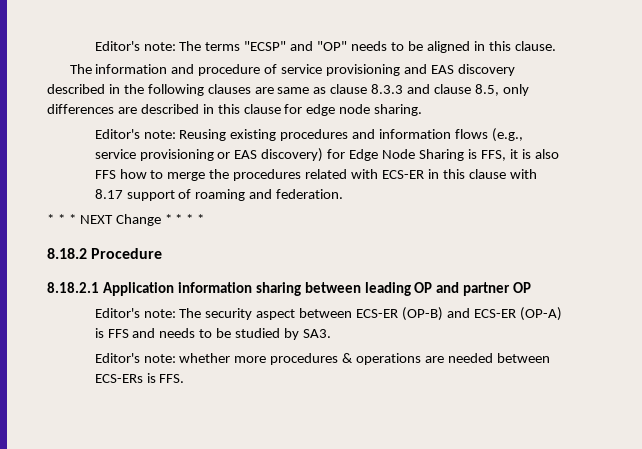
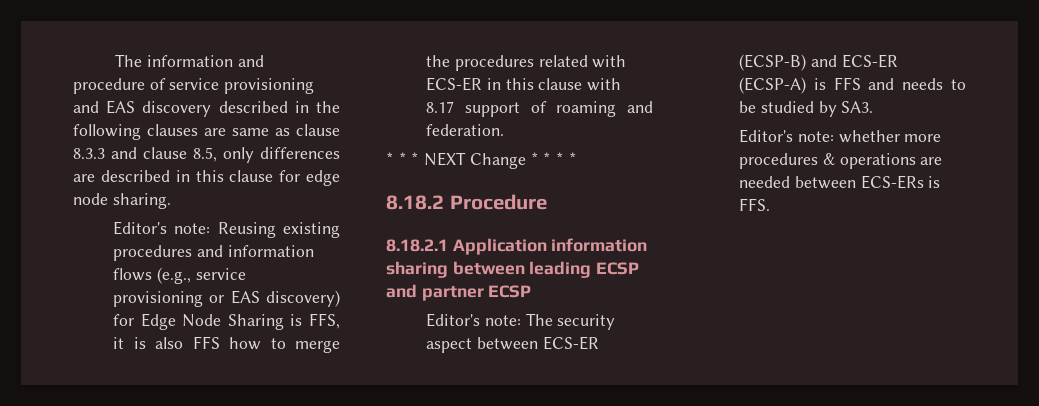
- Editor's note: The terms "ECSP" and "OP" needs to be aligned in this clause.
- 8.18.2.1 Application information sharing between leading OP and partner OP
+ 8.18.2.1 Application information sharing between leading ECSP and partner ECSP
- Editor's note: The security aspect between ECS-ER (OP-B) and ECS-ER (OP-A) is FFS and needs to be studied by SA3.
+ Editor's note: The security aspect between ECS-ER (ECSP-B) and ECS-ER (ECSP-A) is FFS and needs to be studied by SA3.

